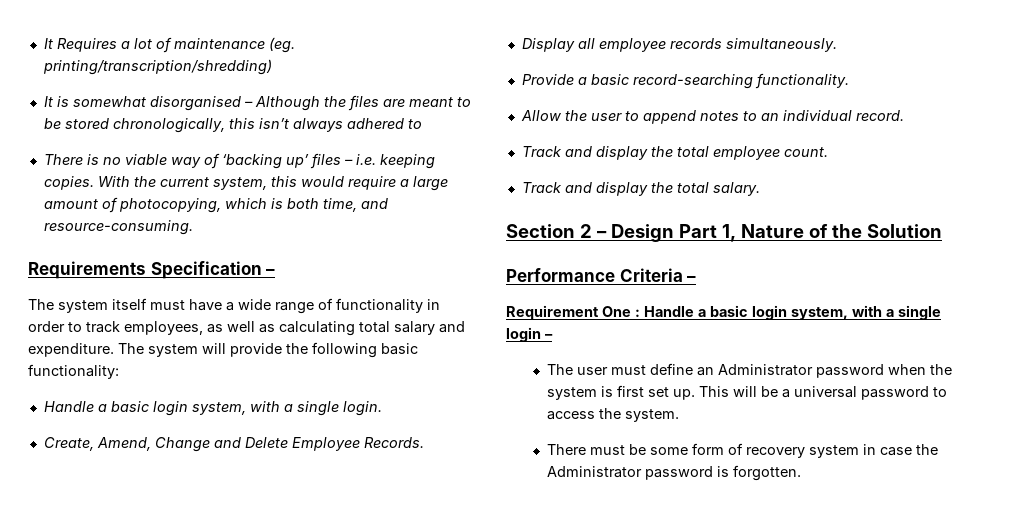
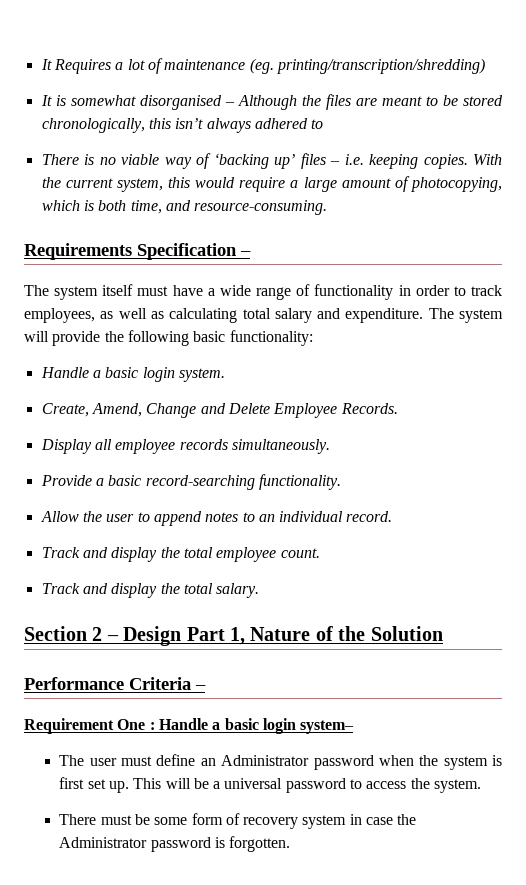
- Handle a basic login system, with a single login.
+ Handle a basic login system.
- Requirement One : Handle a basic login system, with a single login –
+ Requirement One : Handle a basic login system–

